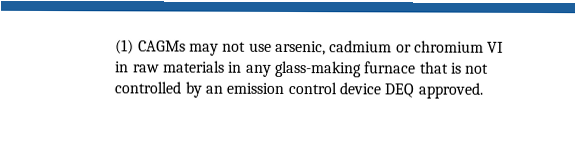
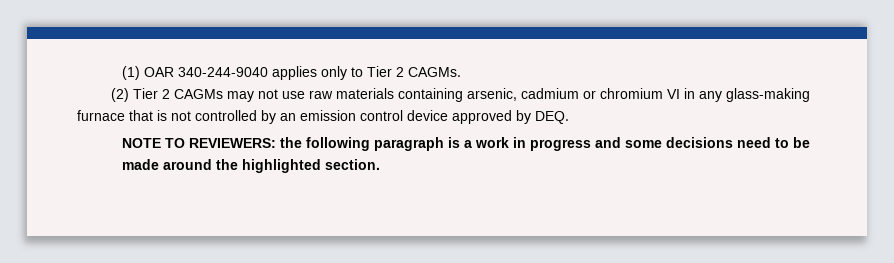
- (1) CAGMs may not use arsenic, cadmium or chromium VI in raw materials in any glass-making furnace that is not controlled by an emission control device DEQ approved.
+ (1) OAR 340-244-9040 applies only to Tier 2 CAGMs.
+ (2) Tier 2 CAGMs may not use raw materials containing arsenic, cadmium or chromium VI in any glass-making furnace that is not controlled by an emission control device approved by DEQ.
+ NOTE TO REVIEWERS: the following paragraph is a work in progress and some decisions need to be made around the highlighted section.

